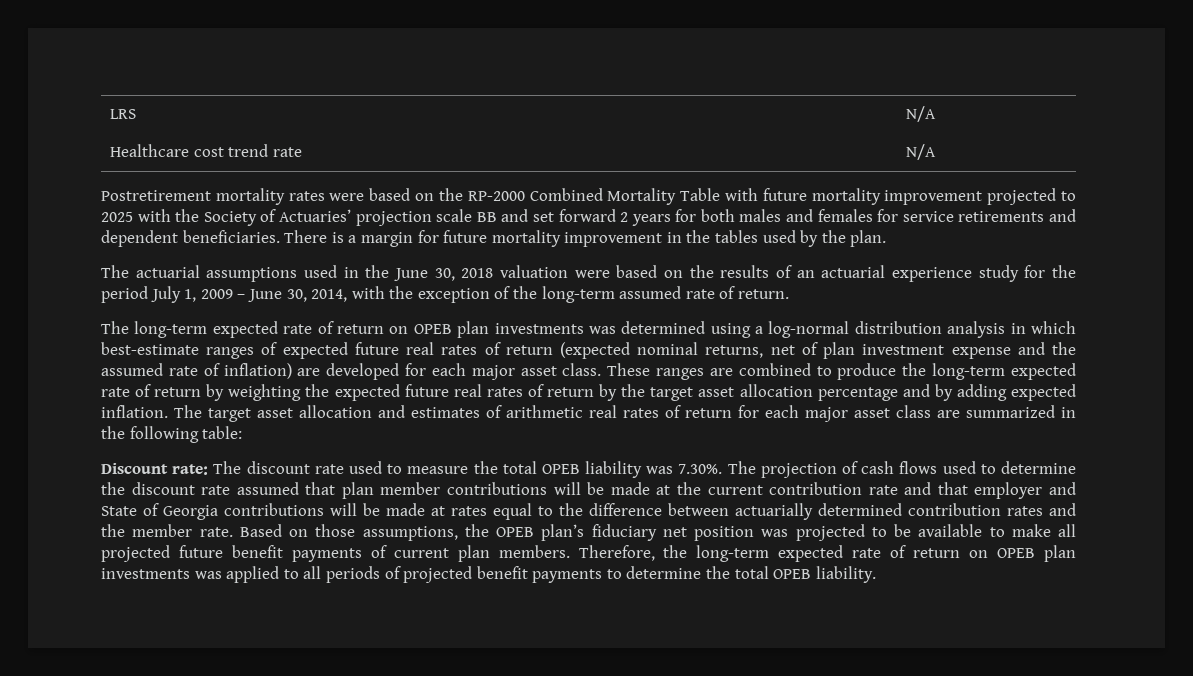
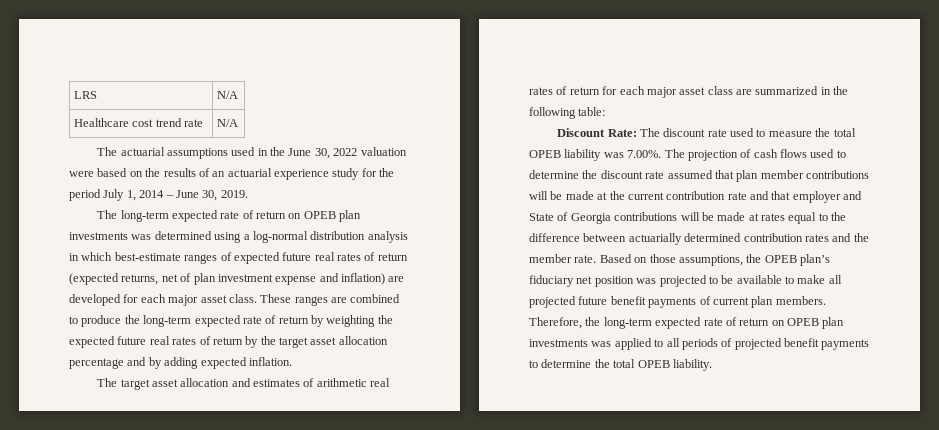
- Postretirement mortality rates were based on the RP-2000 Combined Mortality Table with future mortality improvement projected to 2025 with the Society of Actuaries’ projection scale BB and set forward 2 years for both males and females for service retirements and dependent beneficiaries. There is a margin for future mortality improvement in the tables used by the plan.
- The actuarial assumptions used in the June 30, 2018 valuation were based on the results of an actuarial experience study for the period July 1, 2009 – June 30, 2014, with the exception of the long-term assumed rate of return.
+ The actuarial assumptions used in the June 30, 2022 valuation were based on the results of an actuarial experience study for the period July 1, 2014 – June 30, 2019.
- The long-term expected rate of return on OPEB plan investments was determined using a log-normal distribution analysis in which best-estimate ranges of expected future real rates of return (expected nominal returns, net of plan investment expense and the assumed rate of inflation) are developed for each major asset class.
+ The long-term expected rate of return on OPEB plan investments was determined using a log-normal distribution analysis in which best-estimate ranges of expected future real rates of return (expected returns, net of plan investment expense and inflation) are developed for each major asset class.
- These ranges are combined to produce the long-term expected rate of return by weighting the expected future real rates of return by the target asset allocation percentage and by adding expected inflation. The target asset allocation and estimates of arithmetic real rates of return for each major asset class are summarized in the following table:
+ These ranges are combined to produce the long-term expected rate of return by weighting the expected future real rates of return by the target asset allocation percentage and by adding expected inflation.
+ The target asset allocation and estimates of arithmetic real rates of return for each major asset class are summarized in the following table:
- Discount rate:
+ Discount Rate:
- The discount rate used to measure the total OPEB liability was 7.30%. The projection of cash flows used to determine the discount rate assumed that plan member contributions will be made at the current contribution rate and that employer and State of Georgia contributions will be made at rates equal to the difference between actuarially determined contribution rates and the member rate.
+ The discount rate used to measure the total OPEB liability was 7.00%. The projection of cash flows used to determine the discount rate assumed that plan member contributions will be made at the current contribution rate and that employer and State of Georgia contributions will be made at rates equal to the difference between actuarially determined contribution rates and the member rate.

